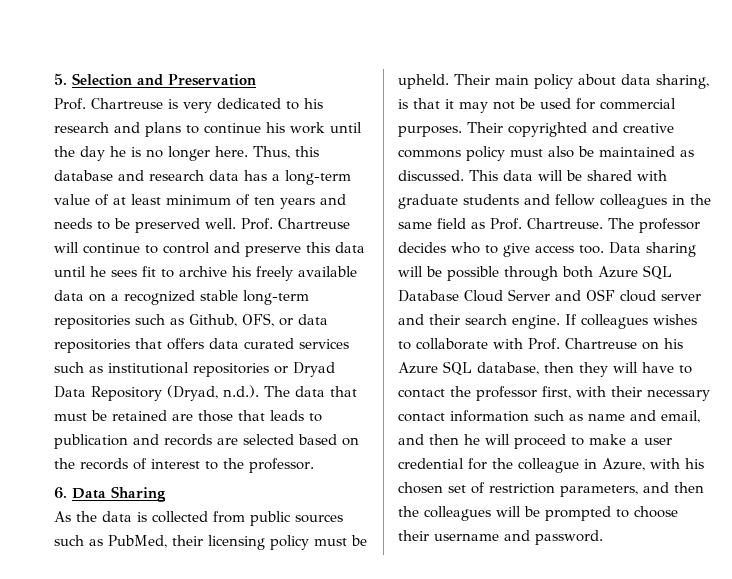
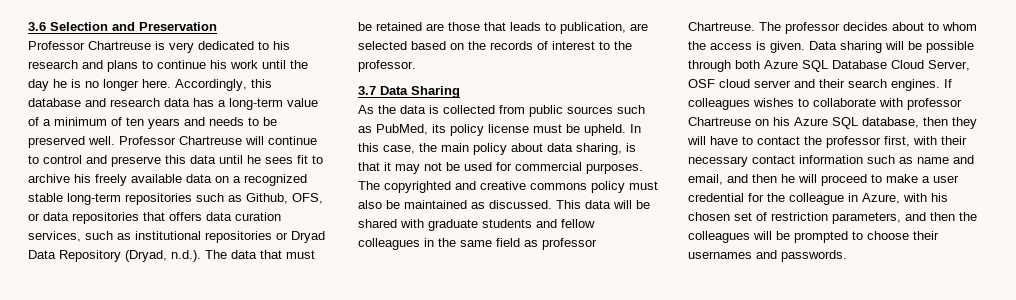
- 5. Selection and Preservation
+ 3.6 Selection and Preservation
- Prof. Chartreuse is very dedicated to his research and plans to continue his work until the day he is no longer here.
+ Professor Chartreuse is very dedicated to his research and plans to continue his work until the day he is no longer here.
- Thus, this database and research data has a long-term value of at least minimum of ten years and needs to be preserved well.
+ Accordingly, this database and research data has a long-term value of a minimum of ten years and needs to be preserved well.
- Prof. Chartreuse will continue to control and preserve this data until he sees fit to archive his freely available data on a recognized stable long-term repositories such as Github, OFS, or data repositories that offers data curated services such as institutional repositories or Dryad Data Repository (Dryad, n.d.). The data that must be retained are those that leads to publication and records are selected based on the records of interest to the professor.
+ Professor Chartreuse will continue to control and preserve this data until he sees fit to archive his freely available data on a recognized stable long-term repositories such as Github, OFS, or data repositories that offers data curation services, such as institutional repositories or Dryad Data Repository (Dryad, n.d.). The data that must be retained are those that leads to publication, are selected based on the records of interest to the professor.
- 6. Data Sharing
+ 3.7 Data Sharing
- As the data is collected from public sources such as PubMed, their licensing policy must be upheld. Their main policy about data sharing, is that it may not be used for commercial purposes.
+ As the data is collected from public sources such as PubMed, its policy license must be upheld. In this case, the main policy about data sharing, is that it may not be used for commercial purposes.
- Their copyrighted and creative commons policy must also be maintained as discussed.
+ The copyrighted and creative commons policy must also be maintained as discussed.
- This data will be shared with graduate students and fellow colleagues in the same field as Prof. Chartreuse.
+ This data will be shared with graduate students and fellow colleagues in the same field as professor Chartreuse.
- The professor decides who to give access too.
+ The professor decides about to whom the access is given.
- Data sharing will be possible through both Azure SQL Database Cloud Server and OSF cloud server and their search engine.
+ Data sharing will be possible through both Azure SQL Database Cloud Server, OSF cloud server and their search engines.
- If colleagues wishes to collaborate with Prof. Chartreuse on his Azure SQL database, then they will have to contact the professor first, with their necessary contact information such as name and email, and then he will proceed to make a user credential for the colleague in Azure, with his chosen set of restriction parameters, and then the colleagues will be prompted to choose their username and password.
+ If colleagues wishes to collaborate with professor Chartreuse on his Azure SQL database, then they will have to contact the professor first, with their necessary contact information such as name and email, and then he will proceed to make a user credential for the colleague in Azure, with his chosen set of restriction parameters, and then the colleagues will be prompted to choose their usernames and passwords.

